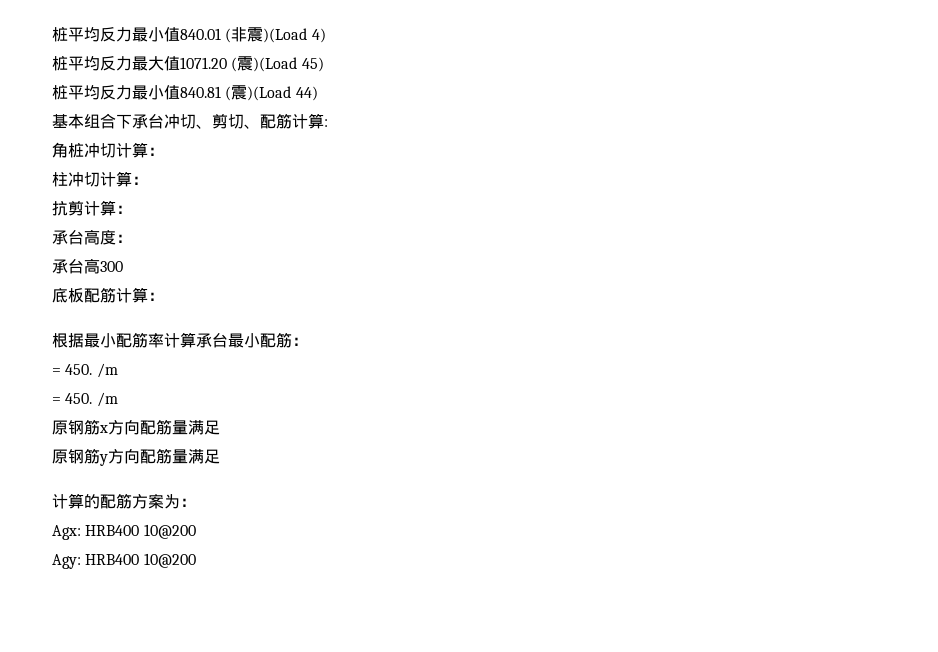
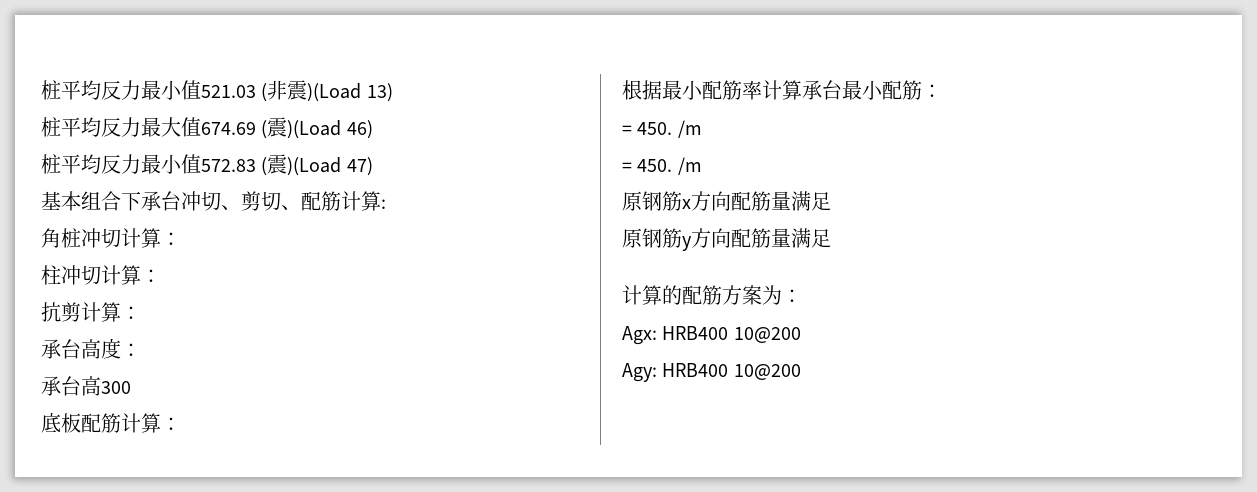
- 桩平均反力最小值840.01 (非震)(Load 4)
+ 桩平均反力最小值521.03 (非震)(Load 13)
- 桩平均反力最大值1071.20 (震)(Load 45)
- 桩平均反力最小值840.81 (震)(Load 44)
+ 桩平均反力最大值674.69 (震)(Load 46)
+ 桩平均反力最小值572.83 (震)(Load 47)

